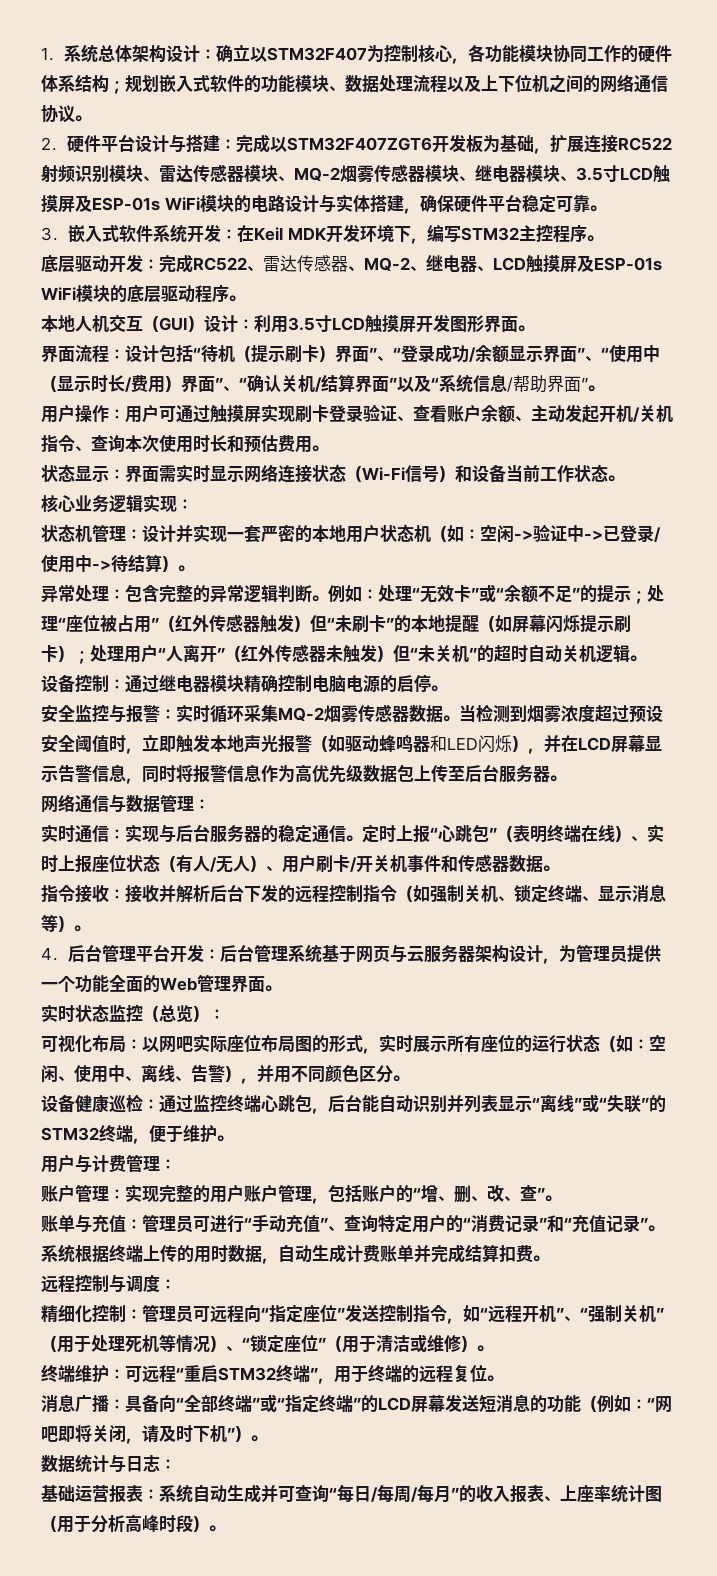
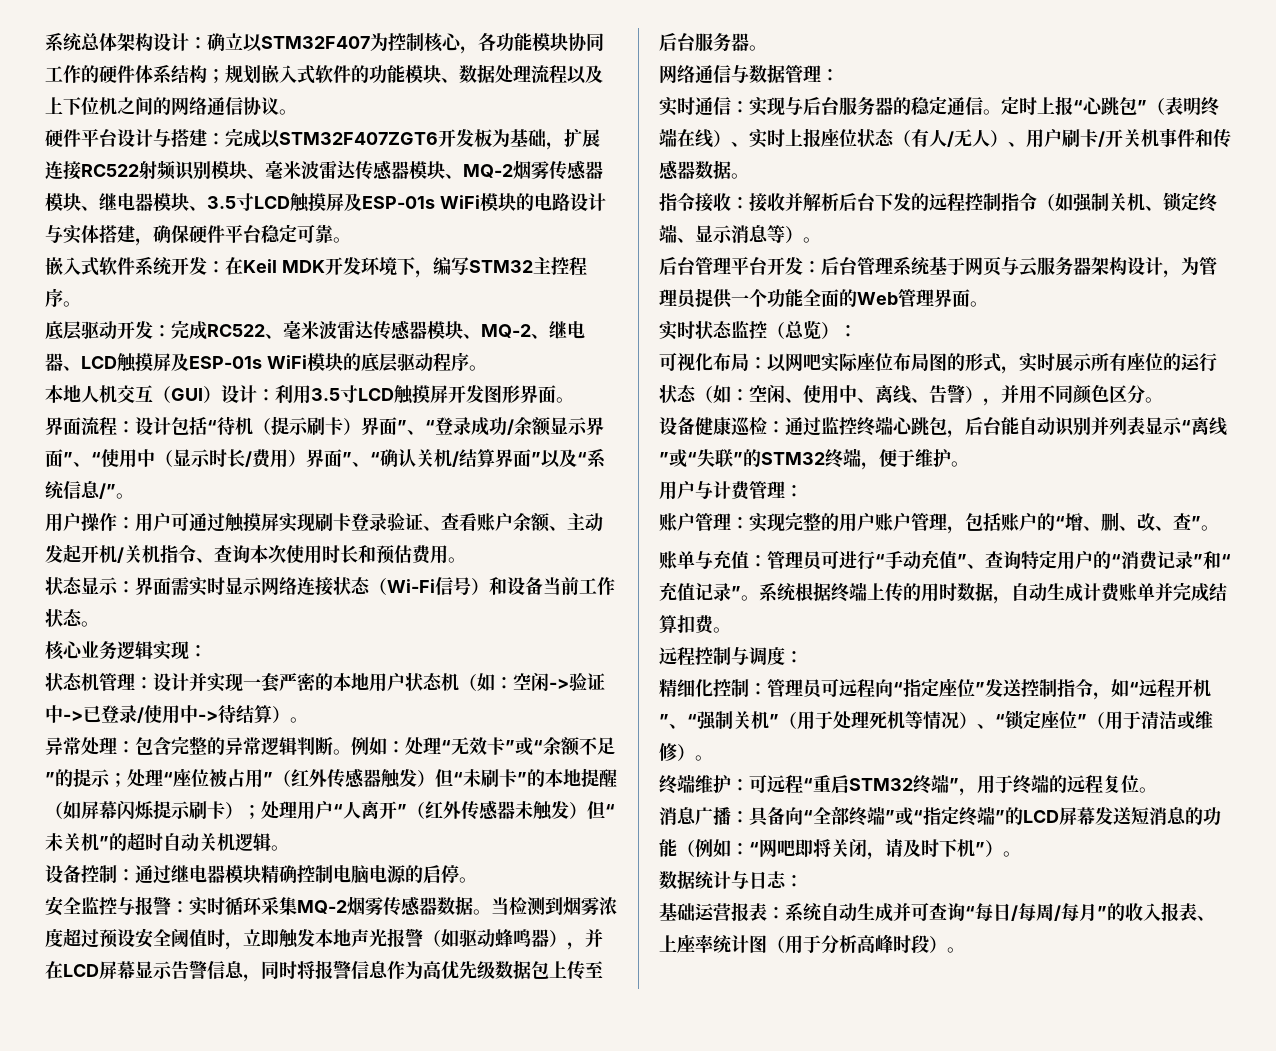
- 1．系统总体架构设计：确立以STM32F407为控制核心，各功能模块协同工作的硬件体系结构；规划嵌入式软件的功能模块、数据处理流程以及上下位机之间的网络通信协议。
+ 系统总体架构设计：确立以STM32F407为控制核心，各功能模块协同工作的硬件体系结构；规划嵌入式软件的功能模块、数据处理流程以及上下位机之间的网络通信协议。
- 2．硬件平台设计与搭建：完成以STM32F407ZGT6开发板为基础，扩展连接RC522射频识别模块、雷达传感器模块、MQ-2烟雾传感器模块、继电器模块、3.5寸LCD触摸屏及ESP-01s WiFi模块的电路设计与实体搭建，确保硬件平台稳定可靠。
+ 硬件平台设计与搭建：完成以STM32F407ZGT6开发板为基础，扩展连接RC522射频识别模块、毫米波雷达传感器模块、MQ-2烟雾传感器模块、继电器模块、3.5寸LCD触摸屏及ESP-01s WiFi模块的电路设计与实体搭建，确保硬件平台稳定可靠。
- 3．嵌入式软件系统开发：在Keil MDK开发环境下，编写STM32主控程序。
+ 嵌入式软件系统开发：在Keil MDK开发环境下，编写STM32主控程序。
- 底层驱动开发：完成RC522、雷达传感器、MQ-2、继电器、LCD触摸屏及ESP-01s WiFi模块的底层驱动程序。
+ 底层驱动开发：完成RC522、毫米波雷达传感器模块、MQ-2、继电器、LCD触摸屏及ESP-01s WiFi模块的底层驱动程序。
- 界面流程：设计包括“待机（提示刷卡）界面”、“登录成功/余额显示界面”、“使用中（显示时长/费用）界面”、“确认关机/结算界面”以及“系统信息/帮助界面”。
+ 界面流程：设计包括“待机（提示刷卡）界面”、“登录成功/余额显示界面”、“使用中（显示时长/费用）界面”、“确认关机/结算界面”以及“系统信息/”。
- 当检测到烟雾浓度超过预设安全阈值时，立即触发本地声光报警（如驱动蜂鸣器和LED闪烁），并在LCD屏幕显示告警信息，同时将报警信息作为高优先级数据包上传至后台服务器。
+ 当检测到烟雾浓度超过预设安全阈值时，立即触发本地声光报警（如驱动蜂鸣器），并在LCD屏幕显示告警信息，同时将报警信息作为高优先级数据包上传至后台服务器。
- 4．后台管理平台开发：后台管理系统基于网页与云服务器架构设计，为管理员提供一个功能全面的Web管理界面。
+ 后台管理平台开发：后台管理系统基于网页与云服务器架构设计，为管理员提供一个功能全面的Web管理界面。

